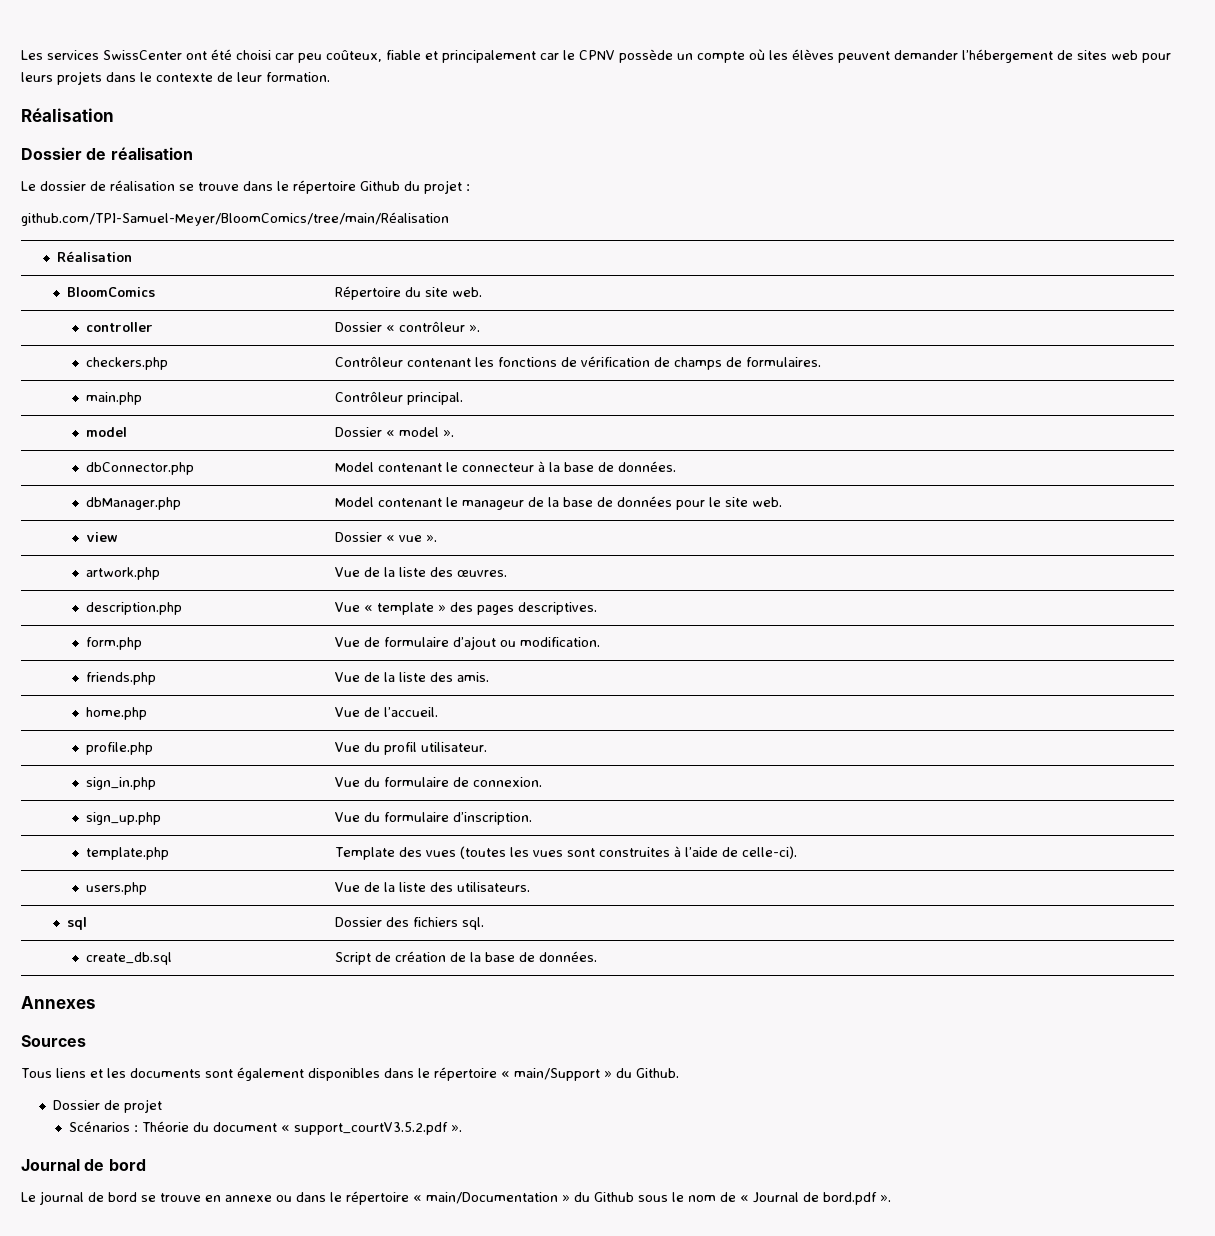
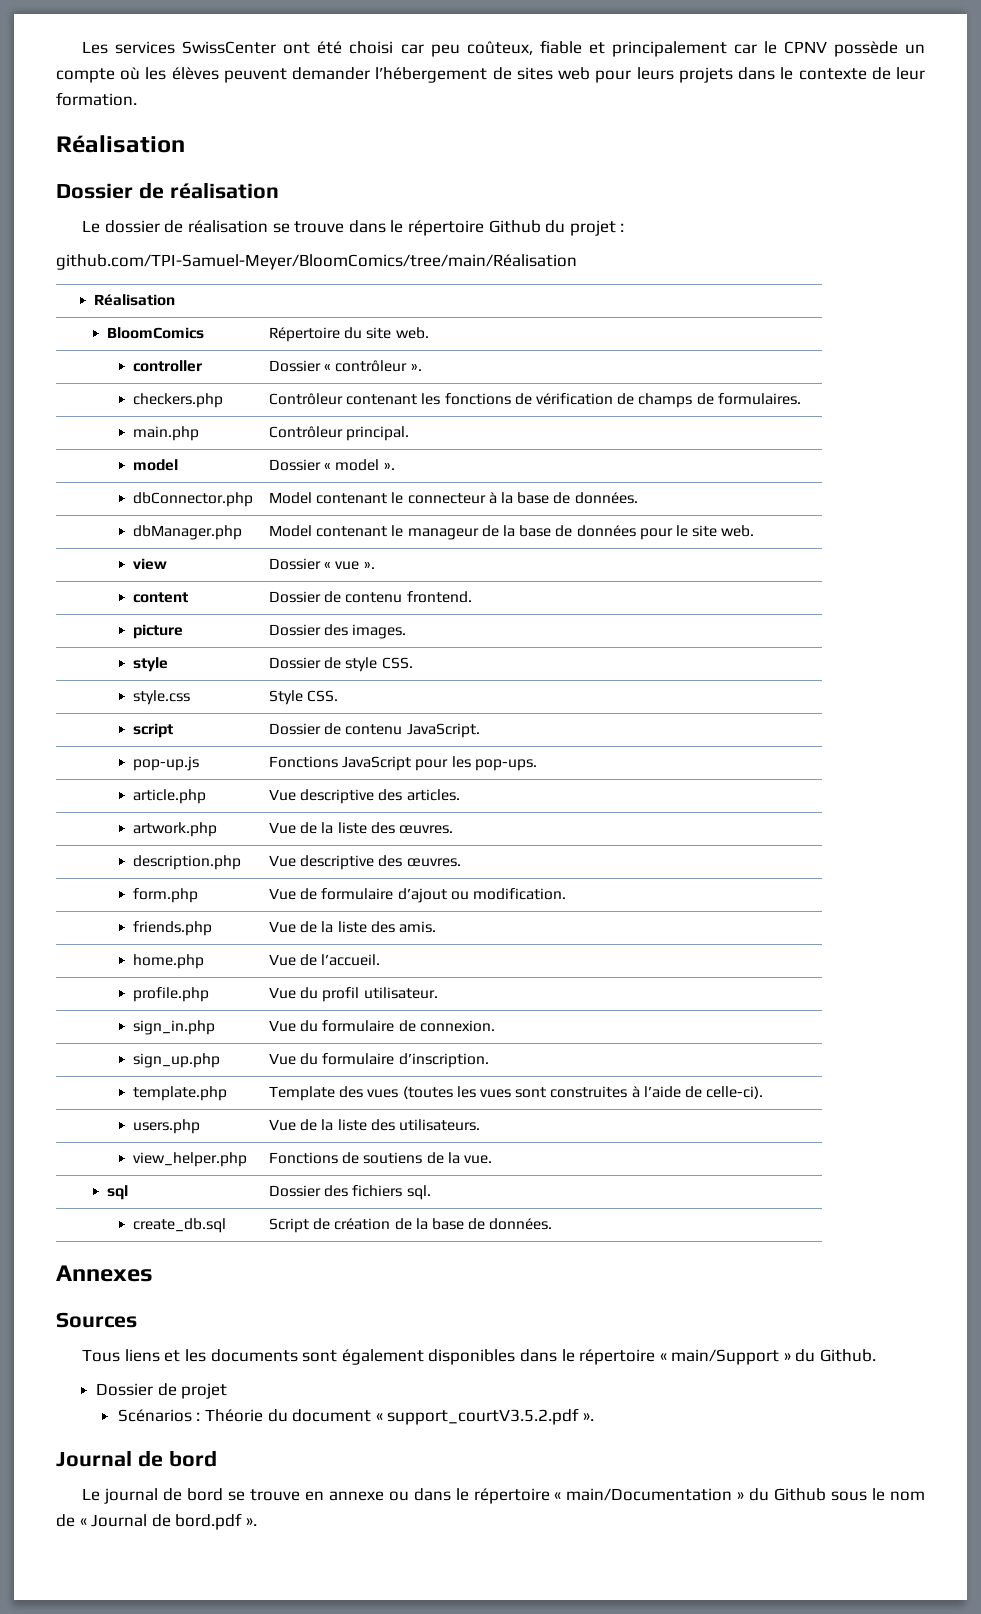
+ content | Dossier de contenu frontend.
+ picture | Dossier des images.
+ style | Dossier de style CSS.
+ style.css | Style CSS.
+ script | Dossier de contenu JavaScript.
+ pop-up.js | Fonctions JavaScript pour les pop-ups.
+ article.php | Vue descriptive des articles.
- description.php | Vue « template » des pages descriptives.
+ description.php | Vue descriptive des œuvres.
+ view_helper.php | Fonctions de soutiens de la vue.

